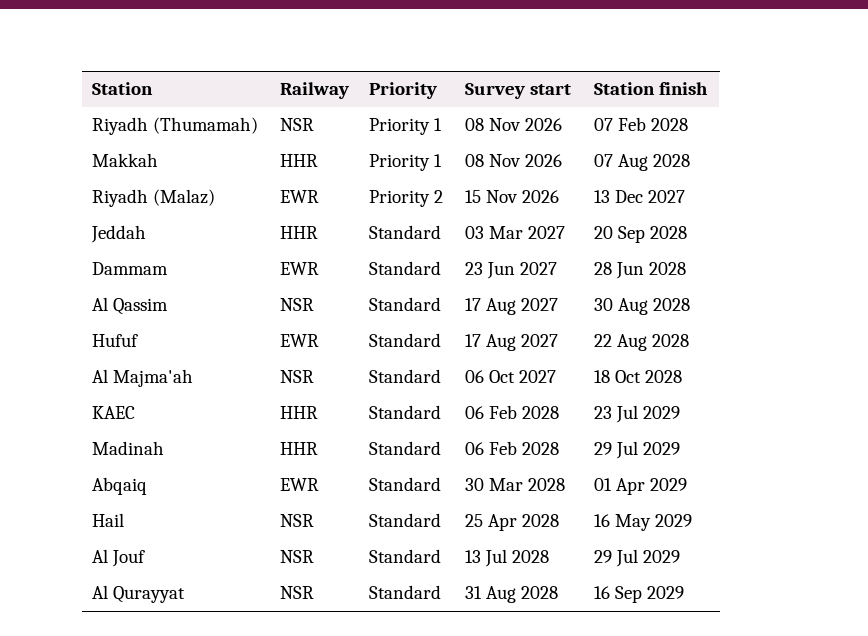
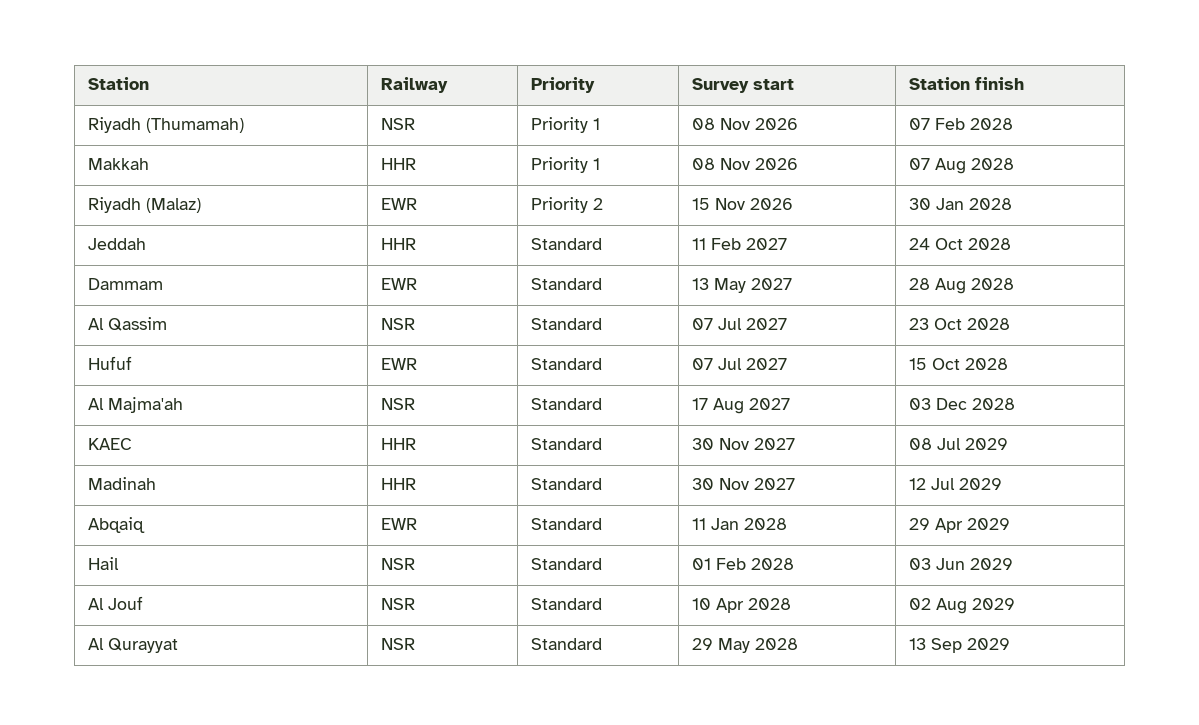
- Riyadh (Malaz) | EWR | Priority 2 | 15 Nov 2026 | 13 Dec 2027
+ Riyadh (Malaz) | EWR | Priority 2 | 15 Nov 2026 | 30 Jan 2028
- Jeddah | HHR | Standard | 03 Mar 2027 | 20 Sep 2028
+ Jeddah | HHR | Standard | 11 Feb 2027 | 24 Oct 2028
- Dammam | EWR | Standard | 23 Jun 2027 | 28 Jun 2028
+ Dammam | EWR | Standard | 13 May 2027 | 28 Aug 2028
- Al Qassim | NSR | Standard | 17 Aug 2027 | 30 Aug 2028
+ Al Qassim | NSR | Standard | 07 Jul 2027 | 23 Oct 2028
- Hufuf | EWR | Standard | 17 Aug 2027 | 22 Aug 2028
+ Hufuf | EWR | Standard | 07 Jul 2027 | 15 Oct 2028
- Al Majma'ah | NSR | Standard | 06 Oct 2027 | 18 Oct 2028
+ Al Majma'ah | NSR | Standard | 17 Aug 2027 | 03 Dec 2028
- KAEC | HHR | Standard | 06 Feb 2028 | 23 Jul 2029
+ KAEC | HHR | Standard | 30 Nov 2027 | 08 Jul 2029
- Madinah | HHR | Standard | 06 Feb 2028 | 29 Jul 2029
+ Madinah | HHR | Standard | 30 Nov 2027 | 12 Jul 2029
- Abqaiq | EWR | Standard | 30 Mar 2028 | 01 Apr 2029
+ Abqaiq | EWR | Standard | 11 Jan 2028 | 29 Apr 2029
- Hail | NSR | Standard | 25 Apr 2028 | 16 May 2029
+ Hail | NSR | Standard | 01 Feb 2028 | 03 Jun 2029
- Al Jouf | NSR | Standard | 13 Jul 2028 | 29 Jul 2029
+ Al Jouf | NSR | Standard | 10 Apr 2028 | 02 Aug 2029
- Al Qurayyat | NSR | Standard | 31 Aug 2028 | 16 Sep 2029
+ Al Qurayyat | NSR | Standard | 29 May 2028 | 13 Sep 2029

